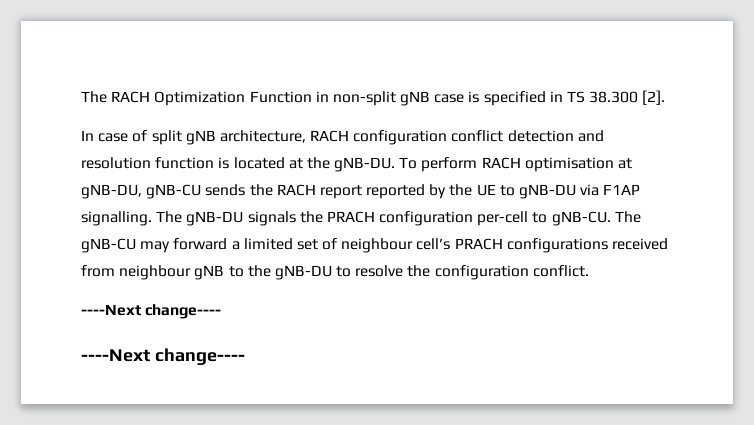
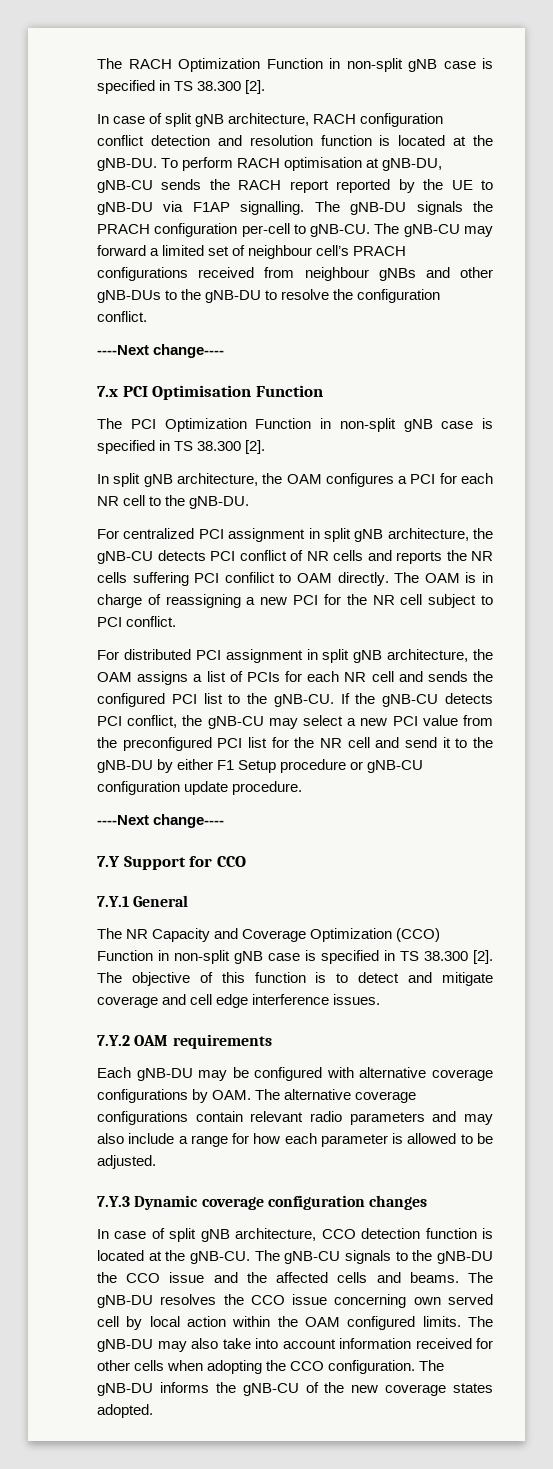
- The gNB-CU may forward a limited set of neighbour cell’s PRACH configurations received from neighbour gNB to the gNB-DU to resolve the configuration conflict.
+ The gNB-CU may forward a limited set of neighbour cell’s PRACH configurations received from neighbour gNBs and other gNB-DUs to the gNB-DU to resolve the configuration conflict.
  ----Next change----
+ 7.x PCI Optimisation Function
+ The PCI Optimization Function in non-split gNB case is specified in TS 38.300 [2].
+ In split gNB architecture, the OAM configures a PCI for each NR cell to the gNB-DU.
+ For centralized PCI assignment in split gNB architecture, the gNB-CU detects PCI conflict of NR cells and reports the NR cells suffering PCI confilict to OAM directly. The OAM is in charge of reassigning a new PCI for the NR cell subject to PCI conflict.
+ For distributed PCI assignment in split gNB architecture, the OAM assigns a list of PCIs for each NR cell and sends the configured PCI list to the gNB-CU. If the gNB-CU detects PCI conflict, the gNB-CU may select a new PCI value from the preconfigured PCI list for the NR cell and send it to the gNB-DU by either F1 Setup procedure or gNB-CU configuration update procedure.
  ----Next change----
+ 7.Y Support for CCO
+ 7.Y.1 General
+ The NR Capacity and Coverage Optimization (CCO) Function in non-split gNB case is specified in TS 38.300 [2]. The objective of this function is to detect and mitigate coverage and cell edge interference issues.
+ 7.Y.2 OAM requirements
+ Each gNB-DU may be configured with alternative coverage configurations by OAM. The alternative coverage configurations contain relevant radio parameters and may also include a range for how each parameter is allowed to be adjusted.
+ 7.Y.3 Dynamic coverage configuration changes
+ In case of split gNB architecture, CCO detection function is located at the gNB-CU. The gNB-CU signals to the gNB-DU the CCO issue and the affected cells and beams. The gNB-DU resolves the CCO issue concerning own served cell by local action within the OAM configured limits. The gNB-DU may also take into account information received for other cells when adopting the CCO configuration. The gNB-DU informs the gNB-CU of the new coverage states adopted.

